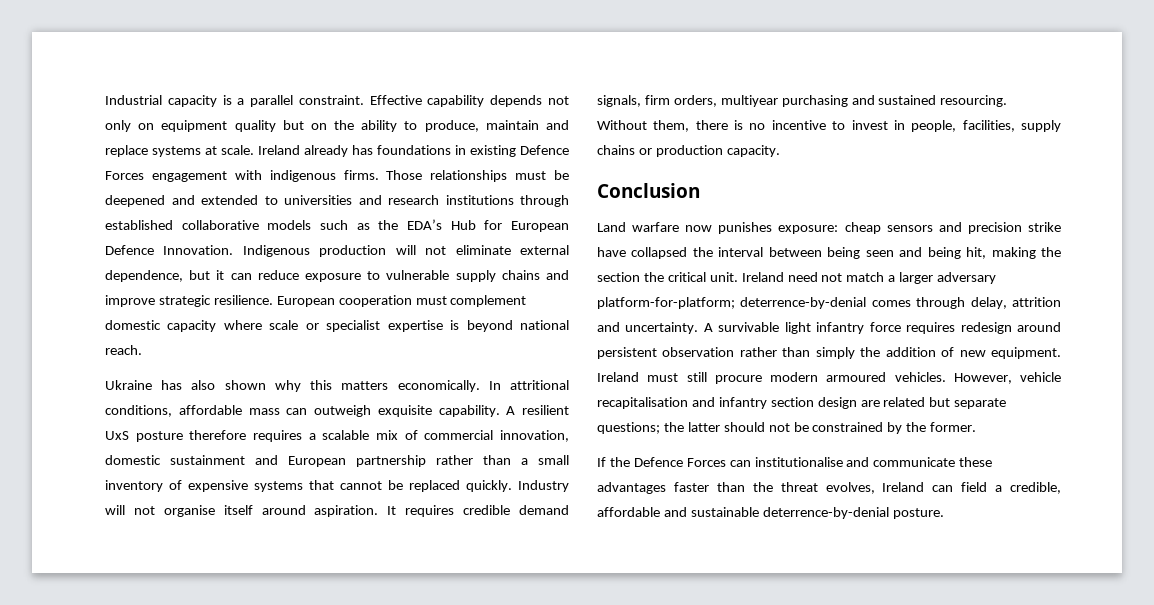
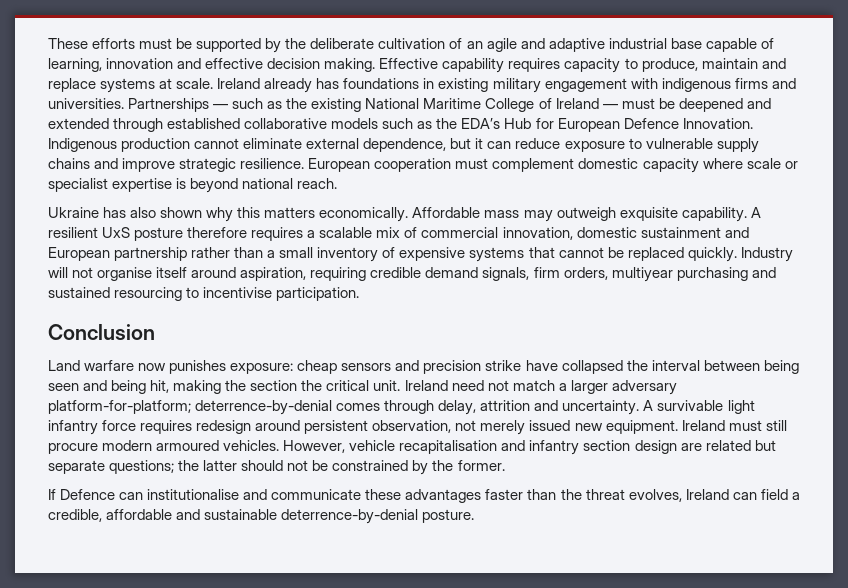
- Industrial capacity is a parallel constraint. Effective capability depends not only on equipment quality but on the ability to produce, maintain and replace systems at scale.
+ These efforts must be supported by the deliberate cultivation of an agile and adaptive industrial base capable of learning, innovation and effective decision making. Effective capability requires capacity to produce, maintain and replace systems at scale.
- Ireland already has foundations in existing Defence Forces engagement with indigenous firms. Those relationships must be deepened and extended to universities and research institutions through established collaborative models such as the EDA’s Hub for European Defence Innovation.
+ Ireland already has foundations in existing military engagement with indigenous firms and universities. Partnerships — such as the existing National Maritime College of Ireland — must be deepened and extended through established collaborative models such as the EDA’s Hub for European Defence Innovation.
- Indigenous production will not eliminate external dependence, but it can reduce exposure to vulnerable supply chains and improve strategic resilience.
+ Indigenous production cannot eliminate external dependence, but it can reduce exposure to vulnerable supply chains and improve strategic resilience.
- In attritional conditions, affordable mass can outweigh exquisite capability.
+ Affordable mass may outweigh exquisite capability.
- Industry will not organise itself around aspiration. It requires credible demand signals, firm orders, multiyear purchasing and sustained resourcing. Without them, there is no incentive to invest in people, facilities, supply chains or production capacity.
+ Industry will not organise itself around aspiration, requiring credible demand signals, firm orders, multiyear purchasing and sustained resourcing to incentivise participation.
- A survivable light infantry force requires redesign around persistent observation rather than simply the addition of new equipment.
+ A survivable light infantry force requires redesign around persistent observation, not merely issued new equipment.
- If the Defence Forces can institutionalise and communicate these advantages faster than the threat evolves, Ireland can field a credible, affordable and sustainable deterrence-by-denial posture.
+ If Defence can institutionalise and communicate these advantages faster than the threat evolves, Ireland can field a credible, affordable and sustainable deterrence-by-denial posture.

